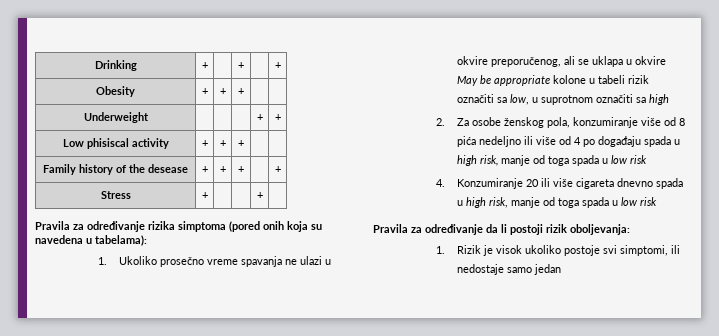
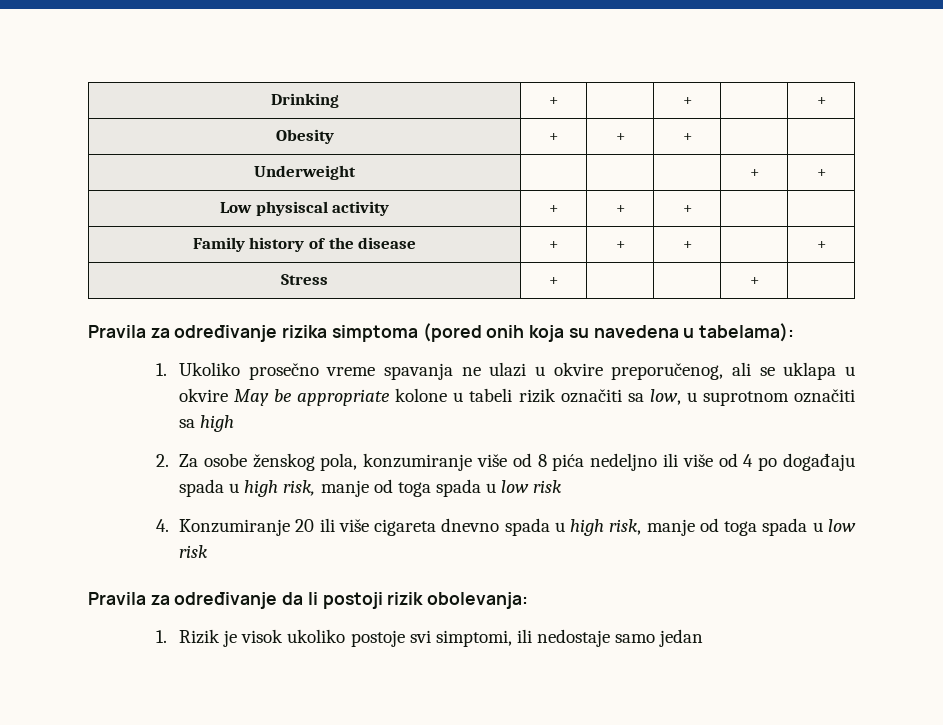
- Low phisiscal activity | + | + | + | |
+ Low physiscal activity | + | + | + | |
- Family history of the desease | + | + | + | | +
+ Family history of the disease | + | + | + | | +
- Pravila za određivanje da li postoji rizik oboljevanja:
+ Pravila za određivanje da li postoji rizik obolevanja:

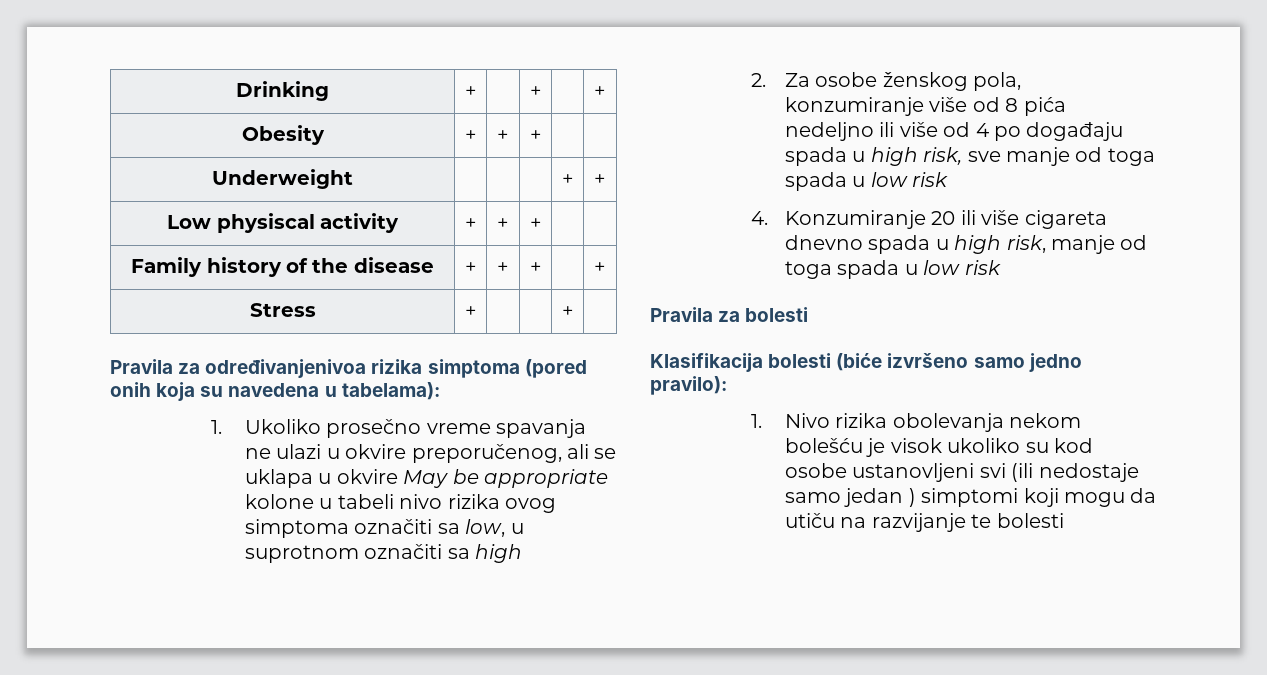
- Pravila za određivanje rizika simptoma (pored onih koja su navedena u tabelama):
+ Pravila za određivanjenivoa rizika simptoma (pored onih koja su navedena u tabelama):
- 1. Ukoliko prosečno vreme spavanja ne ulazi u okvire preporučenog, ali se uklapa u okvire May be appropriate kolone u tabeli rizik označiti sa low, u suprotnom označiti sa high
+ 1. Ukoliko prosečno vreme spavanja ne ulazi u okvire preporučenog, ali se uklapa u okvire May be appropriate kolone u tabeli nivo rizika ovog simptoma označiti sa low, u suprotnom označiti sa high
- 2. Za osobe ženskog pola, konzumiranje više od 8 pića nedeljno ili više od 4 po događaju spada u high risk, manje od toga spada u low risk
+ 2. Za osobe ženskog pola, konzumiranje više od 8 pića nedeljno ili više od 4 po događaju spada u high risk, sve manje od toga spada u low risk
- Pravila za određivanje da li postoji rizik obolevanja:
- 1. Rizik je visok ukoliko postoje svi simptomi, ili nedostaje samo jedan
+ Pravila za bolesti
+ Klasifikacija bolesti (biće izvršeno samo jedno pravilo):
+ 1. Nivo rizika obolevanja nekom bolešću je visok ukoliko su kod osobe ustanovljeni svi (ili nedostaje samo jedan ) simptomi koji mogu da utiču na razvijanje te bolesti

